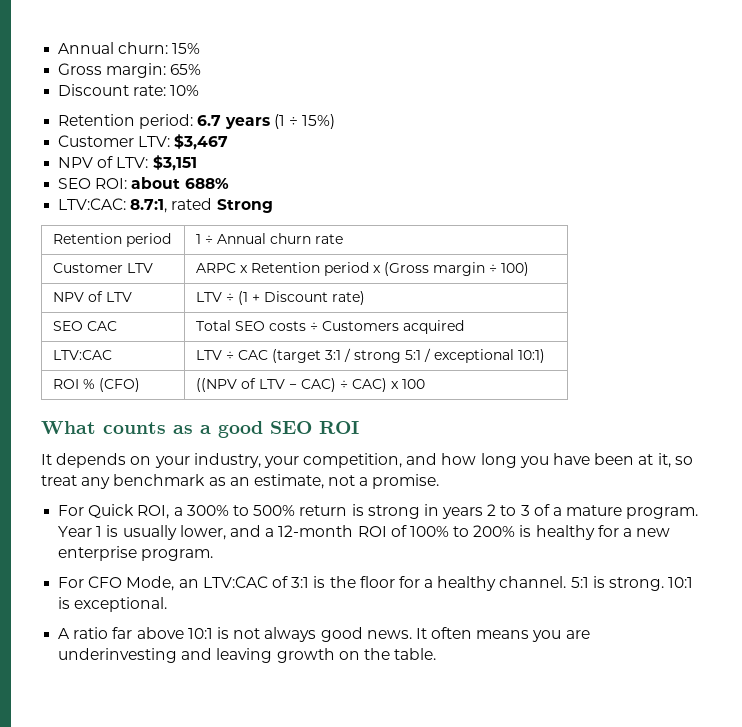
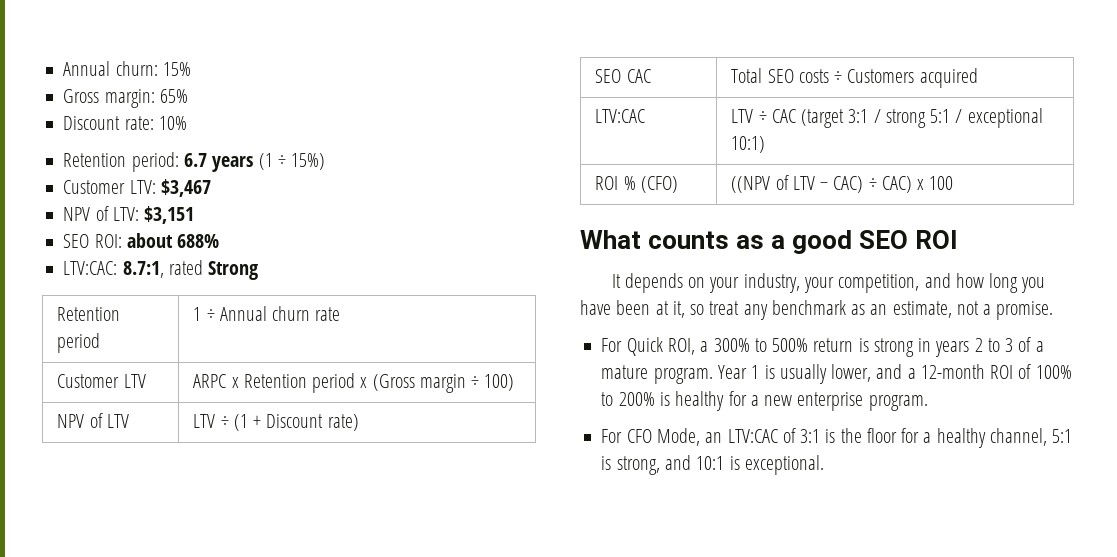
- For CFO Mode, an LTV:CAC of 3:1 is the floor for a healthy channel. 5:1 is strong. 10:1 is exceptional.
+ For CFO Mode, an LTV:CAC of 3:1 is the floor for a healthy channel, 5:1 is strong, and 10:1 is exceptional.
- A ratio far above 10:1 is not always good news. It often means you are underinvesting and leaving growth on the table.

